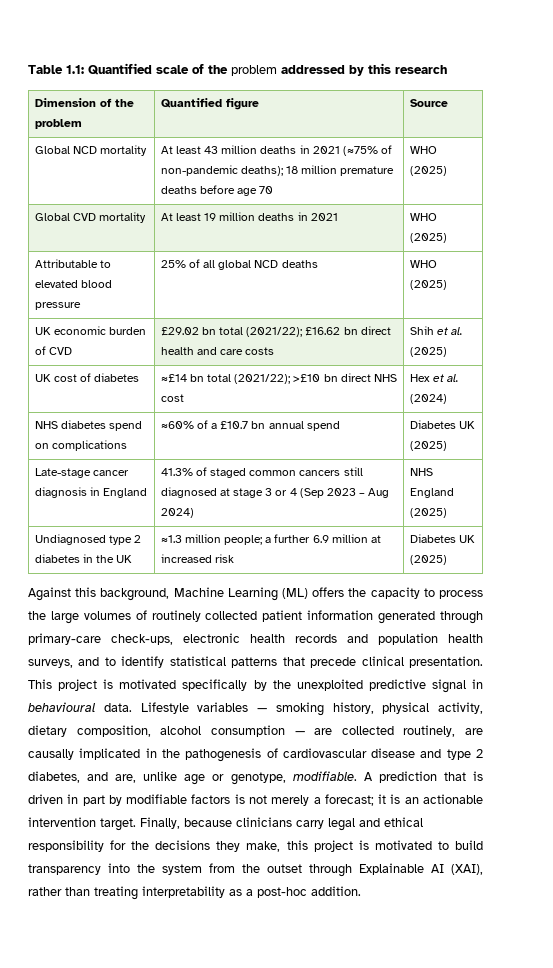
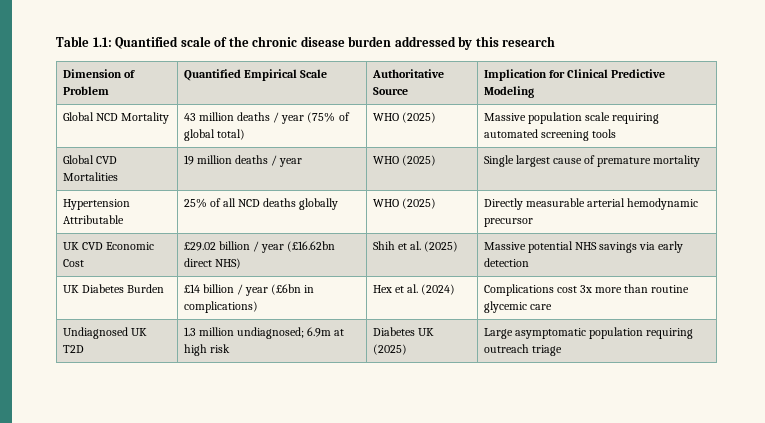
- Table 1.1: Quantified scale of the problem addressed by this research
+ Table 1.1: Quantified scale of the chronic disease burden addressed by this research
- Dimension of the problem | Quantified figure | Source
- Global NCD mortality | At least 43 million deaths in 2021 (≈75% of non-pandemic deaths); 18 million premature deaths before age 70 | WHO (2025)
+ Dimension of Problem | Quantified Empirical Scale | Authoritative Source | Implication for Clinical Predictive Modeling
+ Global NCD Mortality | 43 million deaths / year (75% of global total) | WHO (2025) | Massive population scale requiring automated screening tools
- Global CVD mortality | At least 19 million deaths in 2021 | WHO (2025)
- Attributable to elevated blood pressure | 25% of all global NCD deaths | WHO (2025)
- UK economic burden of CVD | £29.02 bn total (2021/22); £16.62 bn direct health and care costs | Shih et al. (2025)
- UK cost of diabetes | ≈£14 bn total (2021/22); >£10 bn direct NHS cost | Hex et al. (2024)
- NHS diabetes spend on complications | ≈60% of a £10.7 bn annual spend | Diabetes UK (2025)
- Late-stage cancer diagnosis in England | 41.3% of staged common cancers still diagnosed at stage 3 or 4 (Sep 2023 – Aug 2024) | NHS England (2025)
- Undiagnosed type 2 diabetes in the UK | ≈1.3 million people; a further 6.9 million at increased risk | Diabetes UK (2025)
- Against this background, Machine Learning (ML) offers the capacity to process the large volumes of routinely collected patient information generated through primary-care check-ups, electronic health records and population health surveys, and to identify statistical patterns that precede clinical presentation. This project is motivated specifically by the unexploited predictive signal in behavioural data. Lifestyle variables — smoking history, physical activity, dietary composition, alcohol consumption — are collected routinely, are causally implicated in the pathogenesis of cardiovascular disease and type 2 diabetes, and are, unlike age or genotype, modifiable. A prediction that is driven in part by modifiable factors is not merely a forecast; it is an actionable intervention target. Finally, because clinicians carry legal and ethical responsibility for the decisions they make, this project is motivated to build transparency into the system from the outset through Explainable AI (XAI), rather than treating interpretability as a post-hoc addition.
+ Global CVD Mortalities | 19 million deaths / year | WHO (2025) | Single largest cause of premature mortality
+ Hypertension Attributable | 25% of all NCD deaths globally | WHO (2025) | Directly measurable arterial hemodynamic precursor
+ UK CVD Economic Cost | £29.02 billion / year (£16.62bn direct NHS) | Shih et al. (2025) | Massive potential NHS savings via early detection
+ UK Diabetes Burden | £14 billion / year (£6bn in complications) | Hex et al. (2024) | Complications cost 3x more than routine glycemic care
+ Undiagnosed UK T2D | 1.3 million undiagnosed; 6.9m at high risk | Diabetes UK (2025) | Large asymptomatic population requiring outreach triage

